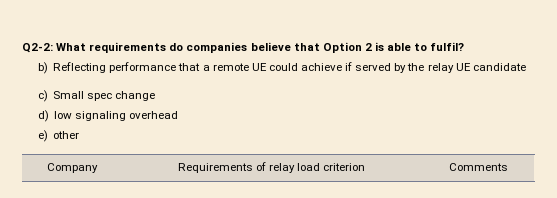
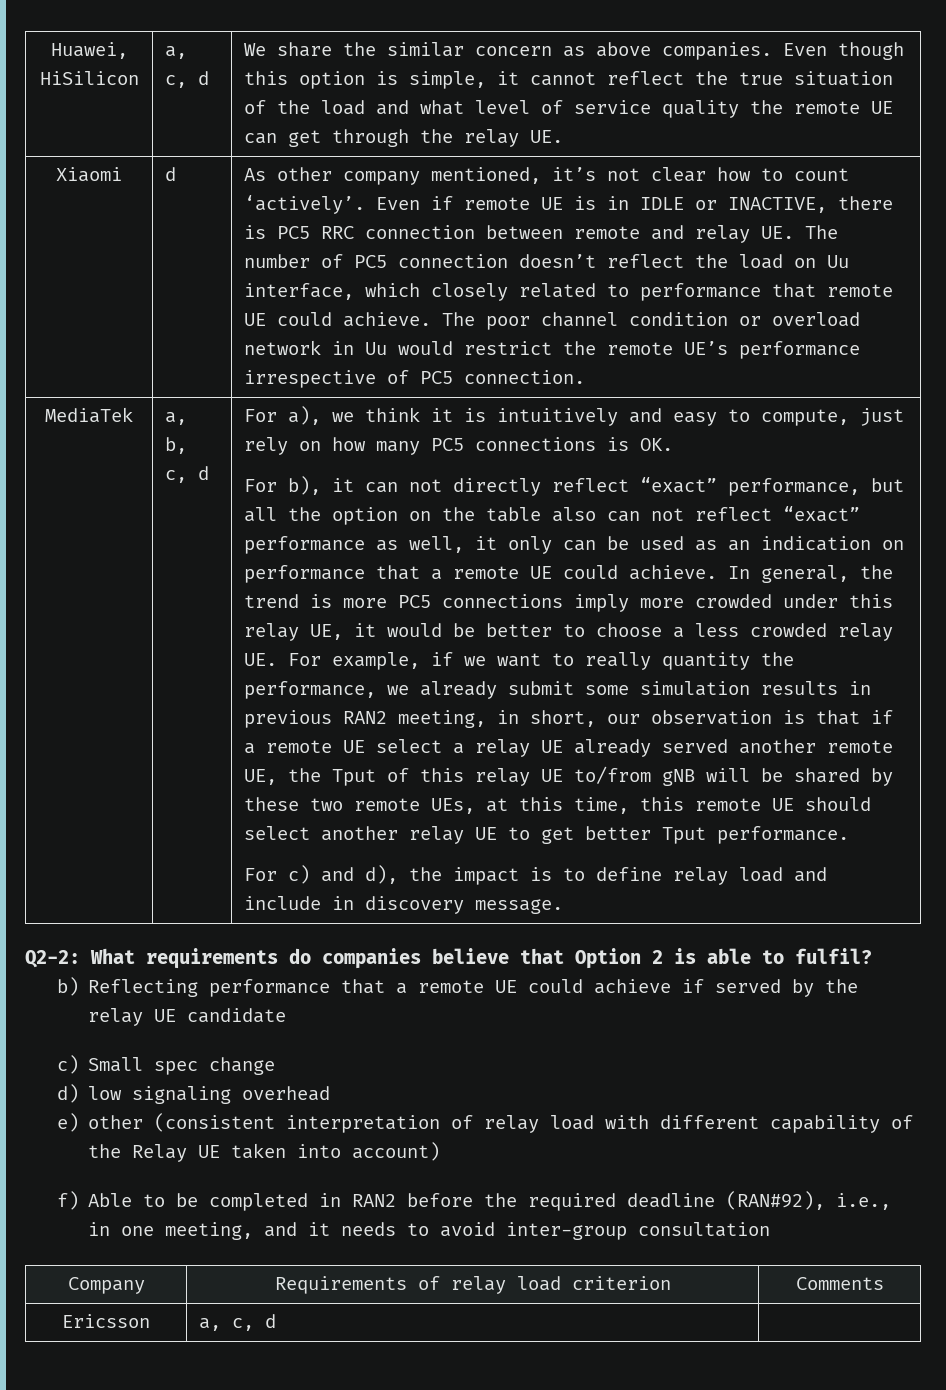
+ Huawei, HiSilicon | a, c, d | We share the similar concern as above companies. Even though this option is simple, it cannot reflect the true situation of the load and what level of service quality the remote UE can get through the relay UE.
+ Xiaomi | d | As other company mentioned, it’s not clear how to count ‘actively’. Even if remote UE is in IDLE or INACTIVE, there is PC5 RRC connection between remote and relay UE. The number of PC5 connection doesn’t reflect the load on Uu interface, which closely related to performance that remote UE could achieve. The poor channel condition or overload network in Uu would restrict the remote UE’s performance irrespective of PC5 connection.
+ MediaTek | a, b, c, d | For a), we think it is intuitively and easy to compute, just rely on how many PC5 connections is OK.
+ For b), it can not directly reflect “exact” performance, but all the option on the table also can not reflect “exact” performance as well, it only can be used as an indication on performance that a remote UE could achieve. In general, the trend is more PC5 connections imply more crowded under this relay UE, it would be better to choose a less crowded relay UE. For example, if we want to really quantity the performance, we already submit some simulation results in previous RAN2 meeting, in short, our observation is that if a remote UE select a relay UE already served another remote UE, the Tput of this relay UE to/from gNB will be shared by these two remote UEs, at this time, this remote UE should select another relay UE to get better Tput performance.
+ For c) and d), the impact is to define relay load and include in discovery message.
- e) other
+ e) other (consistent interpretation of relay load with different capability of the Relay UE taken into account)
+ f) Able to be completed in RAN2 before the required deadline (RAN#92), i.e., in one meeting, and it needs to avoid inter-group consultation
+ Ericsson | a, c, d |

